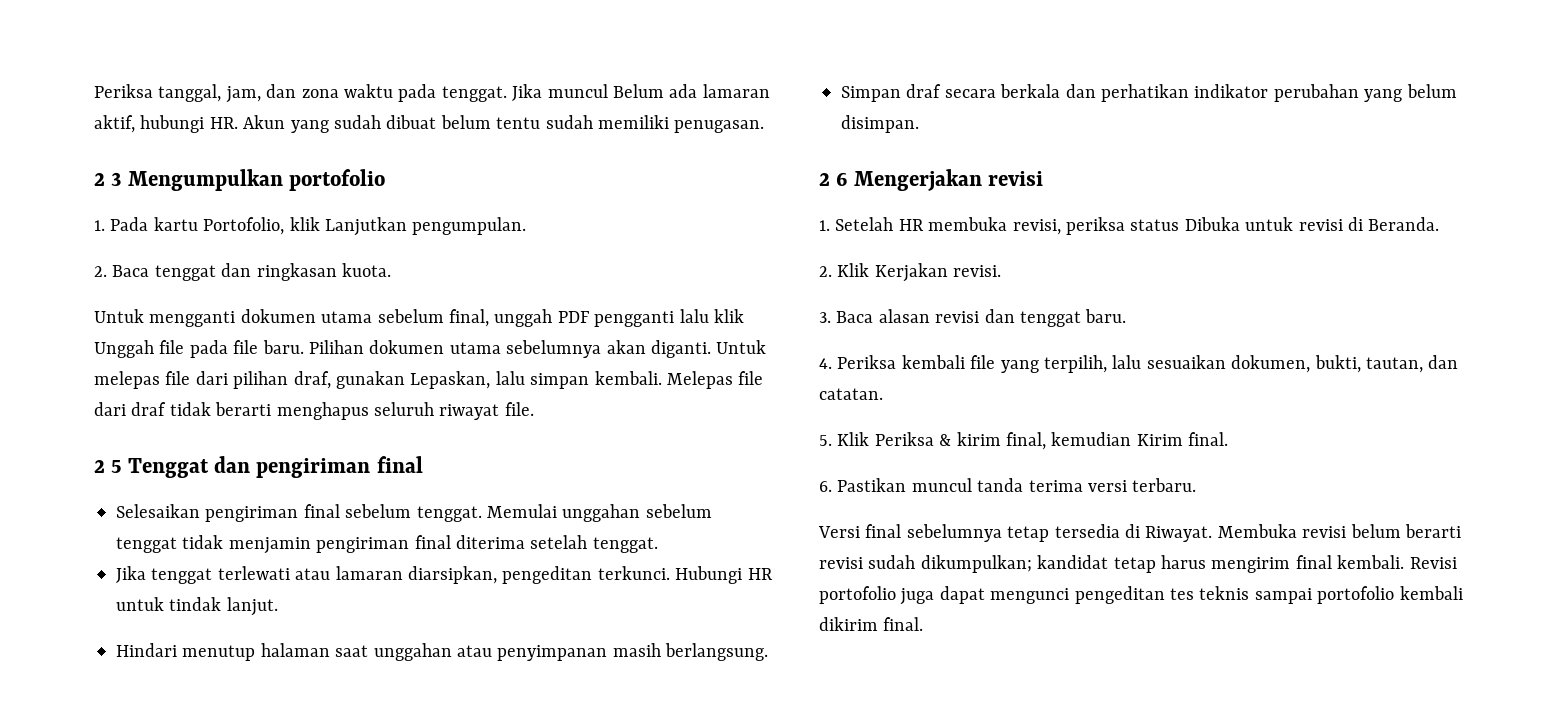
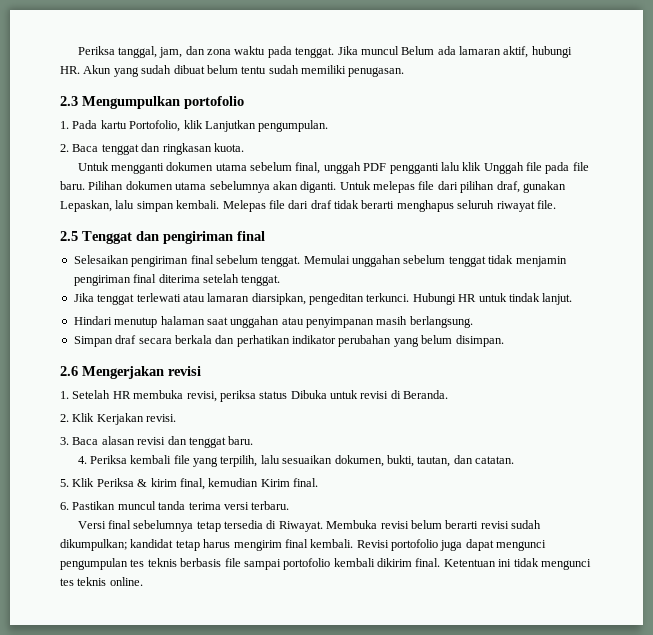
- 2 3 Mengumpulkan portofolio
+ 2.3 Mengumpulkan portofolio
- 2 5 Tenggat dan pengiriman final
+ 2.5 Tenggat dan pengiriman final
- 2 6 Mengerjakan revisi
+ 2.6 Mengerjakan revisi
- Revisi portofolio juga dapat mengunci pengeditan tes teknis sampai portofolio kembali dikirim final.
+ Revisi portofolio juga dapat mengunci pengumpulan tes teknis berbasis file sampai portofolio kembali dikirim final.
+ Ketentuan ini tidak mengunci tes teknis online.

